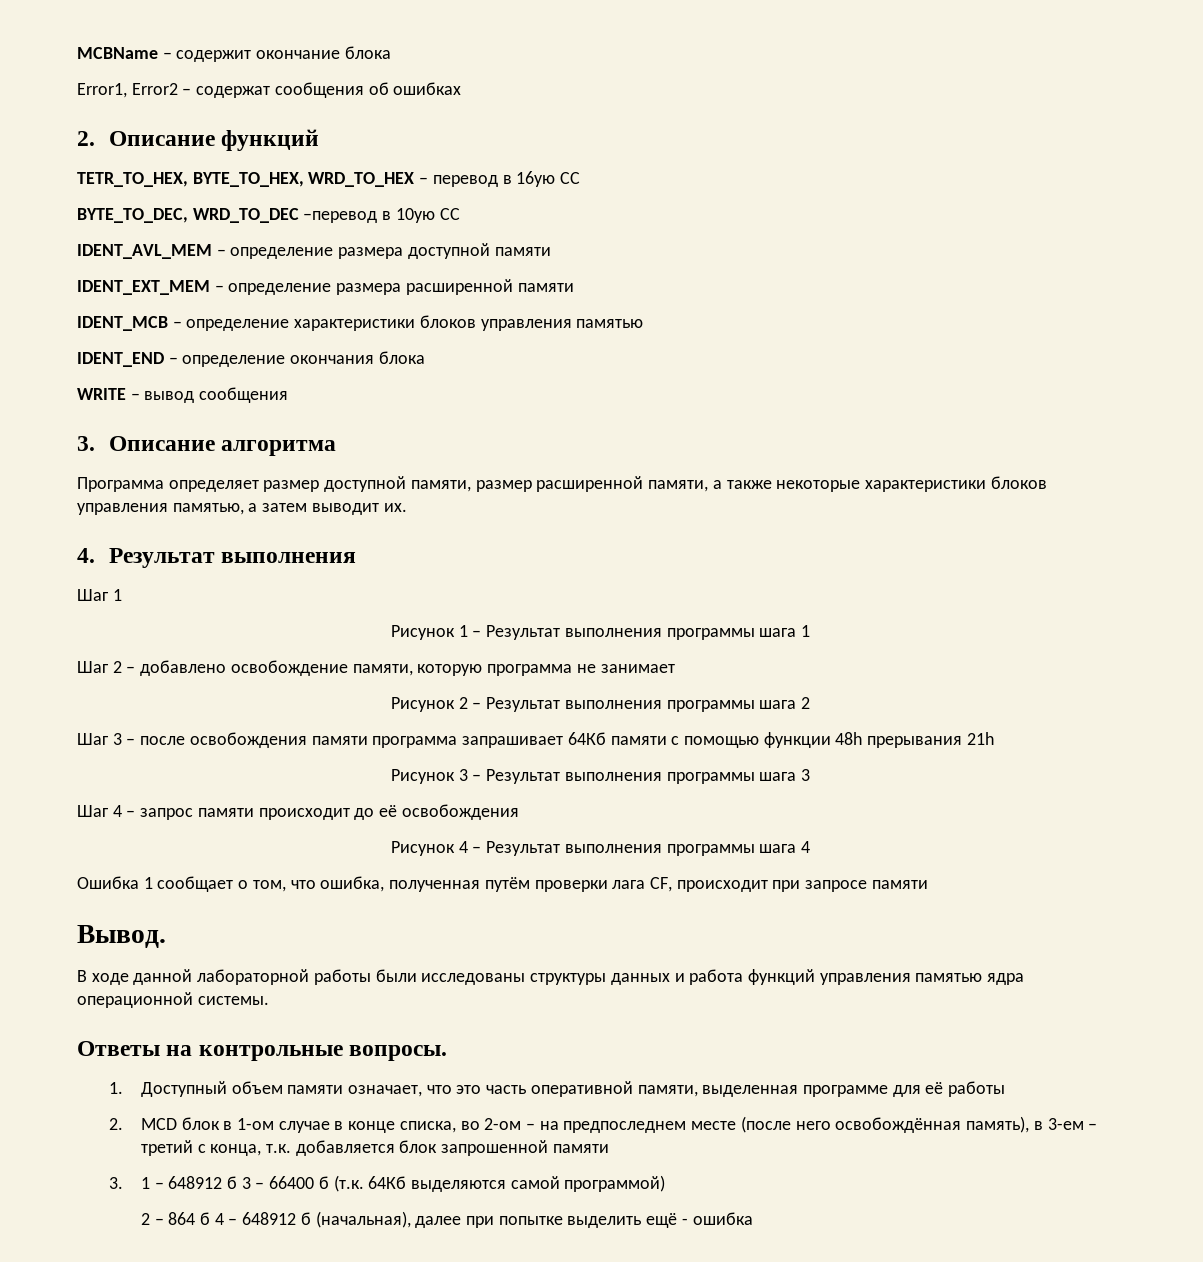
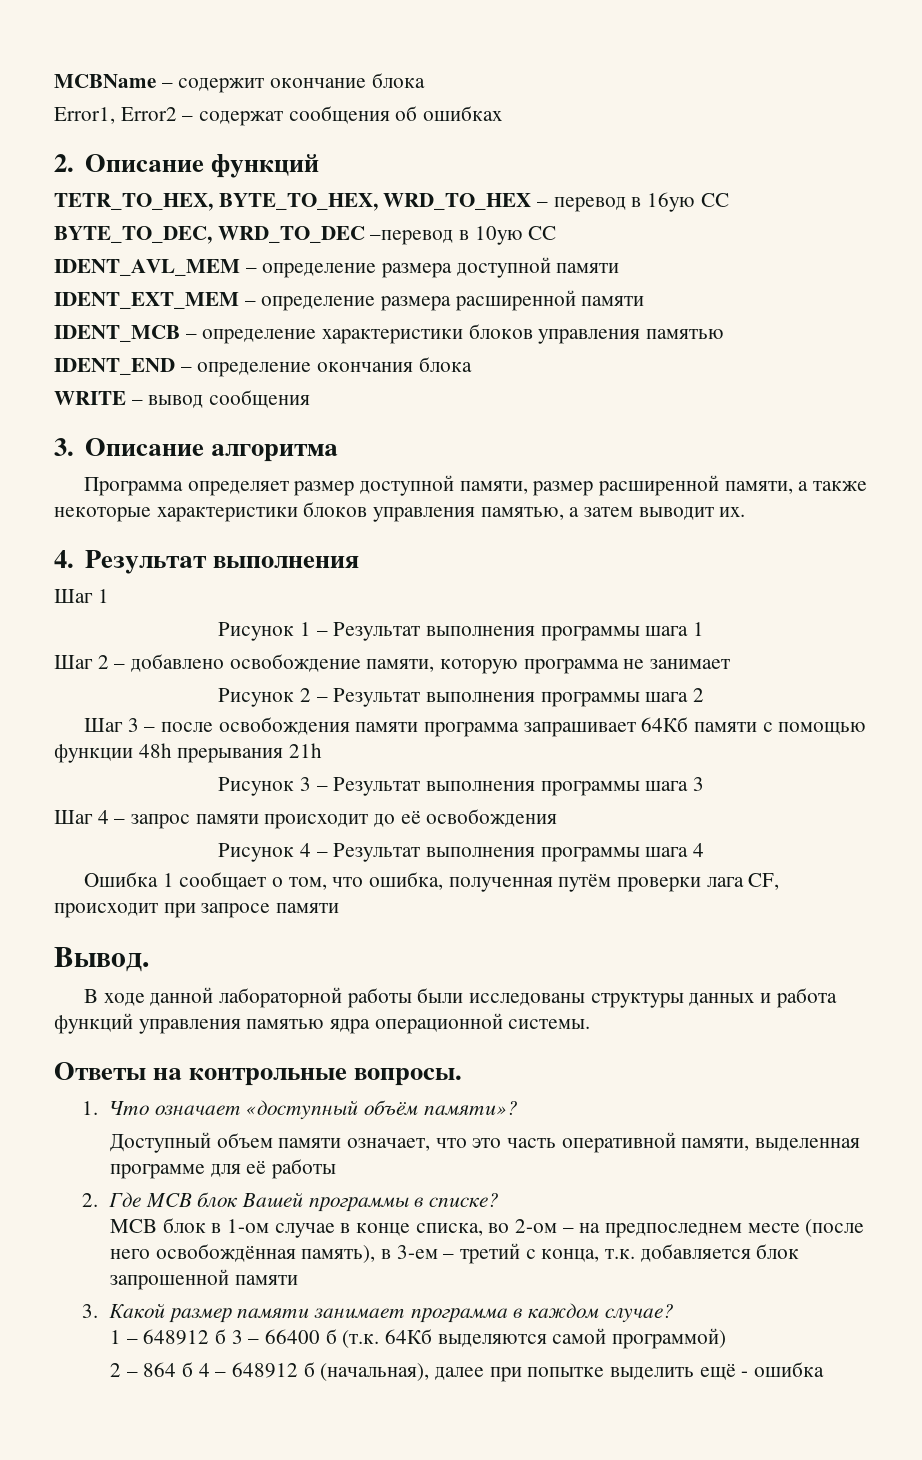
- 1. Доступный объем памяти означает, что это часть оперативной памяти, выделенная программе для её работы
+ 1. Что означает «доступный объём памяти»?
+ Доступный объем памяти означает, что это часть оперативной памяти, выделенная программе для её работы
- 2. MCD блок в 1-ом случае в конце списка, во 2-ом – на предпоследнем месте (после него освобождённая память), в 3-ем – третий с конца, т.к. добавляется блок запрошенной памяти
+ 2. Где MCB блок Вашей программы в списке?
+ MCB блок в 1-ом случае в конце списка, во 2-ом – на предпоследнем месте (после него освобождённая память), в 3-ем – третий с конца, т.к. добавляется блок запрошенной памяти
- 3. 1 – 648912 б 3 – 66400 б (т.к. 64Кб выделяются самой программой)
+ 3. Какой размер памяти занимает программа в каждом случае?
+ 1 – 648912 б 3 – 66400 б (т.к. 64Кб выделяются самой программой)

